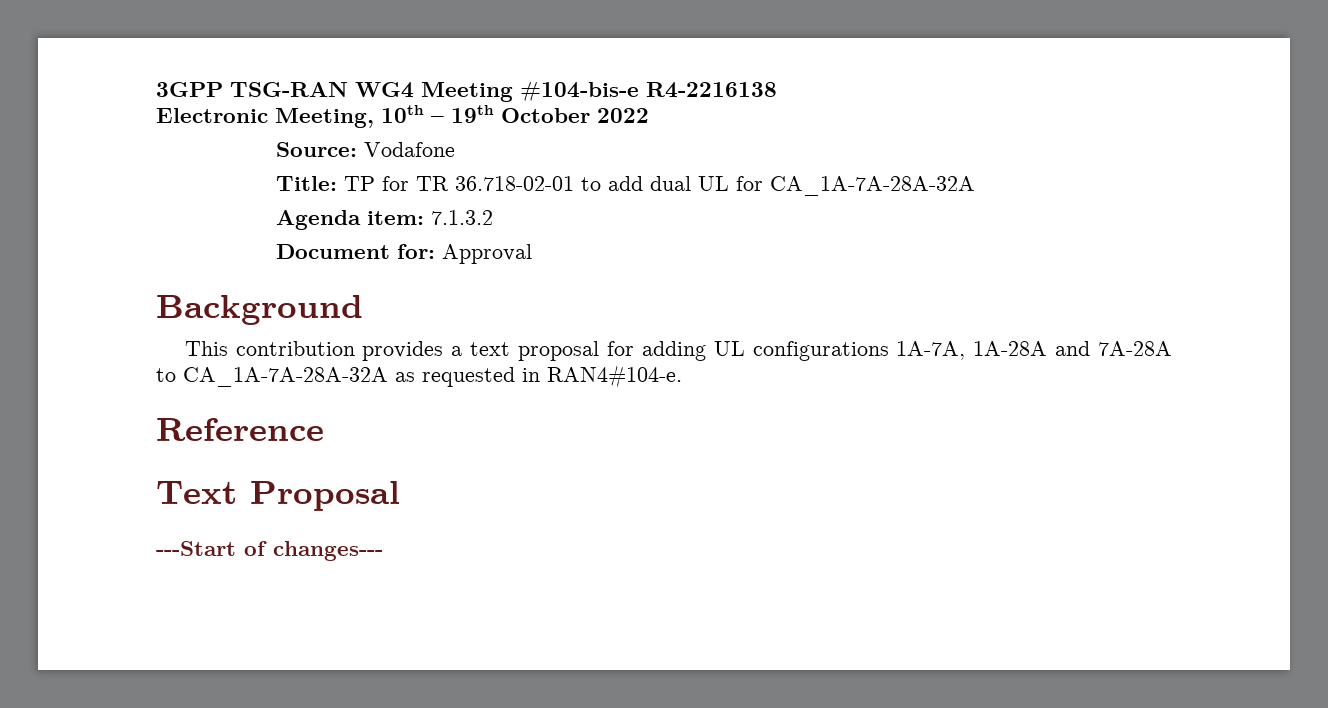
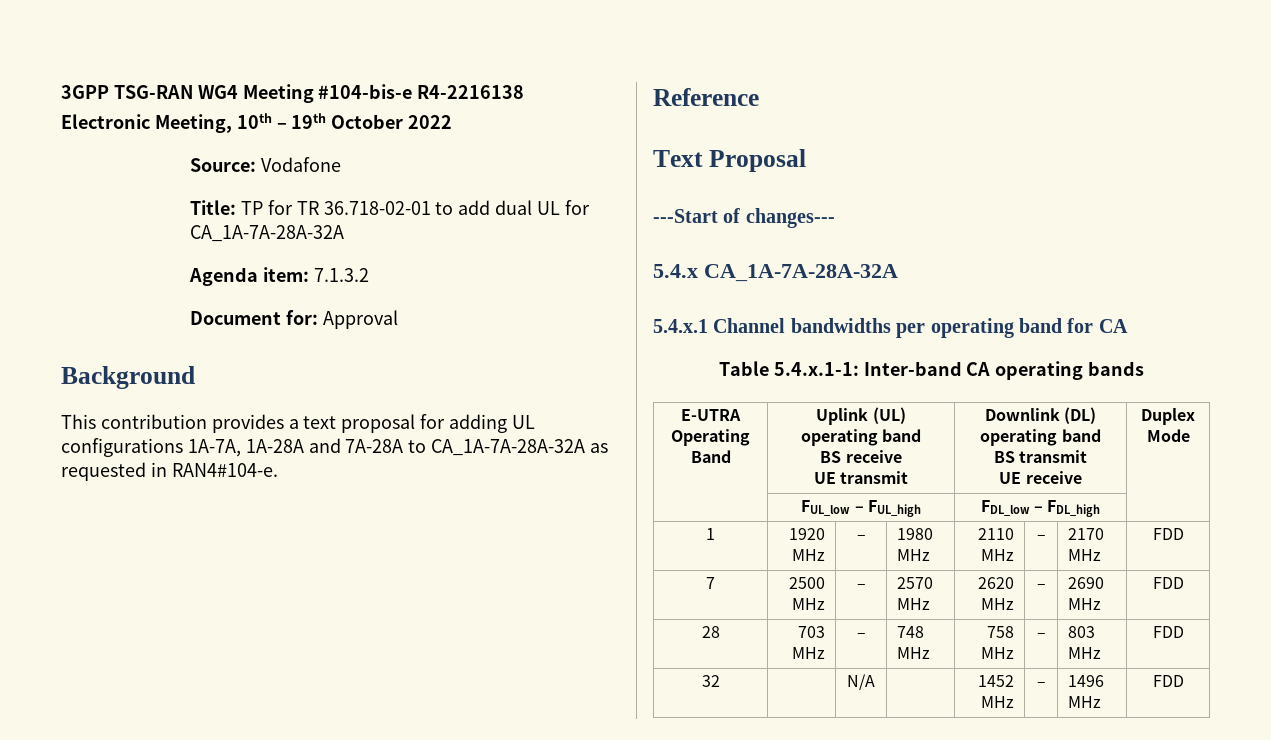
+ 5.4.x CA_1A-7A-28A-32A
+ 5.4.x.1 Channel bandwidths per operating band for CA
+ Table 5.4.x.1-1: Inter-band CA operating bands
+ E-UTRA Operating Band | Uplink (UL) operating band
+ BS receive
+ UE transmit | Downlink (DL) operating band
+ BS transmit
+ UE receive | Duplex Mode
+ | FUL_low – FUL_high | FDL_low – FDL_high |
+ 1 | 1920 MHz | – | 1980 MHz | 2110 MHz | – | 2170 MHz | FDD
+ 7 | 2500 MHz | – | 2570 MHz | 2620 MHz | – | 2690 MHz | FDD
+ 28 | 703 MHz | – | 748 MHz | 758 MHz | – | 803 MHz | FDD
+ 32 | | N/A | | 1452 MHz | – | 1496 MHz | FDD

